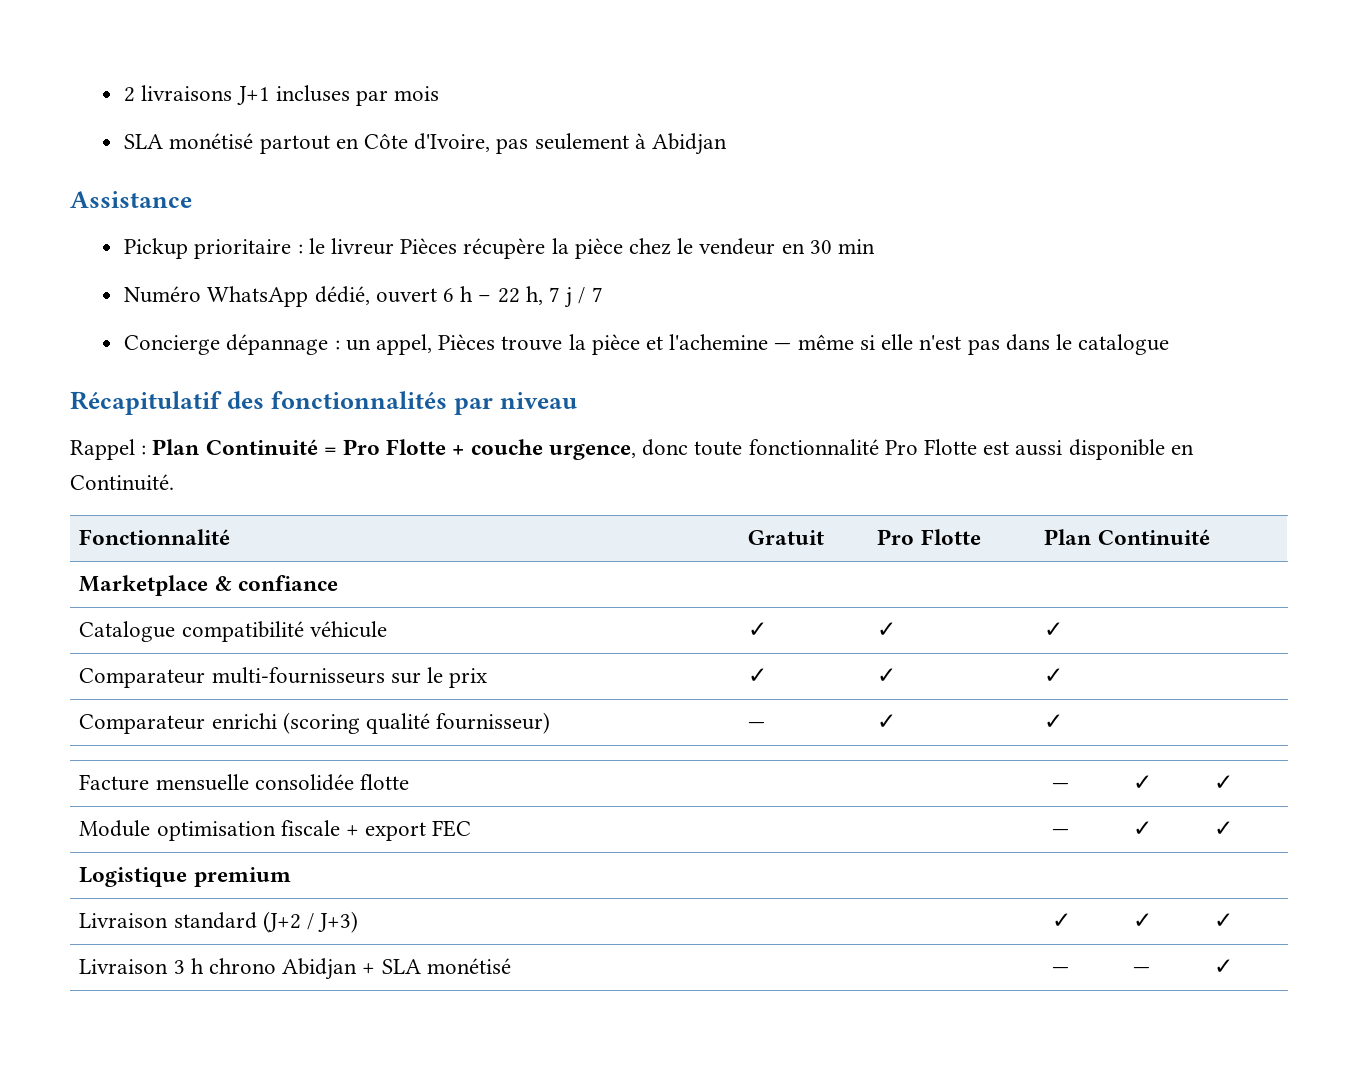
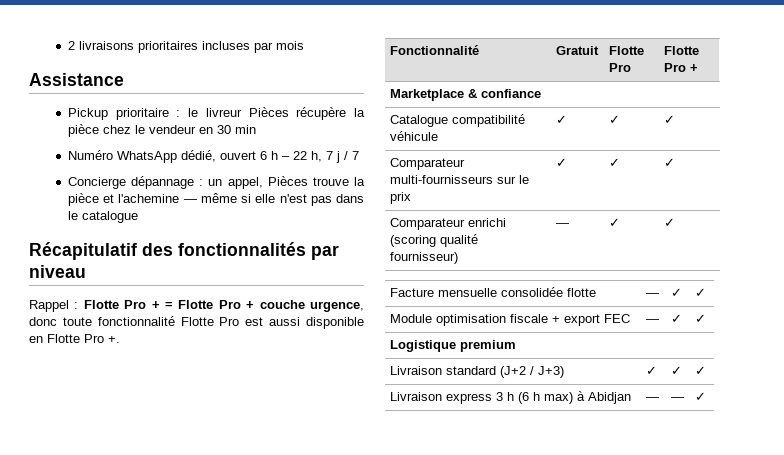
- 2 livraisons J+1 incluses par mois
+ 2 livraisons prioritaires incluses par mois
- SLA monétisé partout en Côte d'Ivoire, pas seulement à Abidjan
- Rappel : Plan Continuité = Pro Flotte + couche urgence, donc toute fonctionnalité Pro Flotte est aussi disponible en Continuité.
+ Rappel : Flotte Pro + = Flotte Pro + couche urgence, donc toute fonctionnalité Flotte Pro est aussi disponible en Flotte Pro +.
- Fonctionnalité | Gratuit | Pro Flotte | Plan Continuité
+ Fonctionnalité | Gratuit | Flotte Pro | Flotte Pro +
- Livraison 3 h chrono Abidjan + SLA monétisé | — | — | ✓
+ Livraison express 3 h (6 h max) à Abidjan | — | — | ✓

